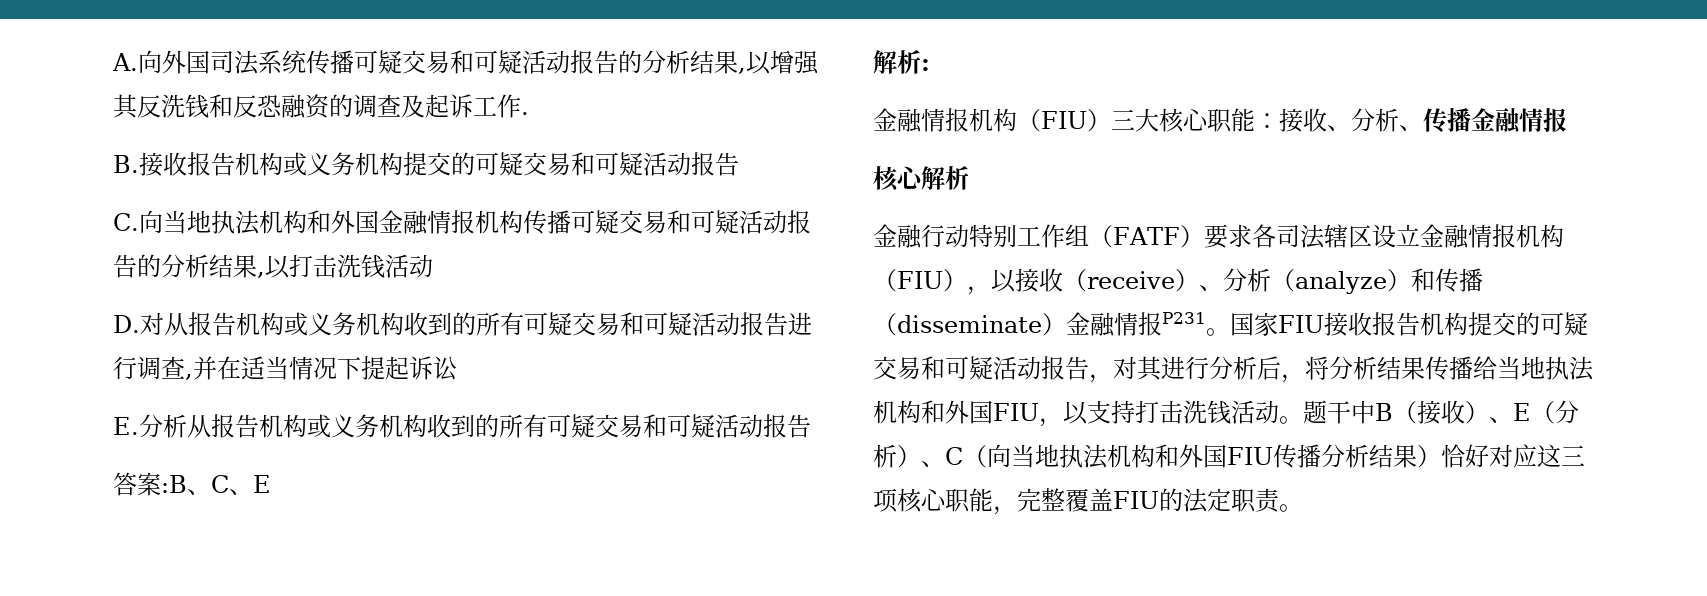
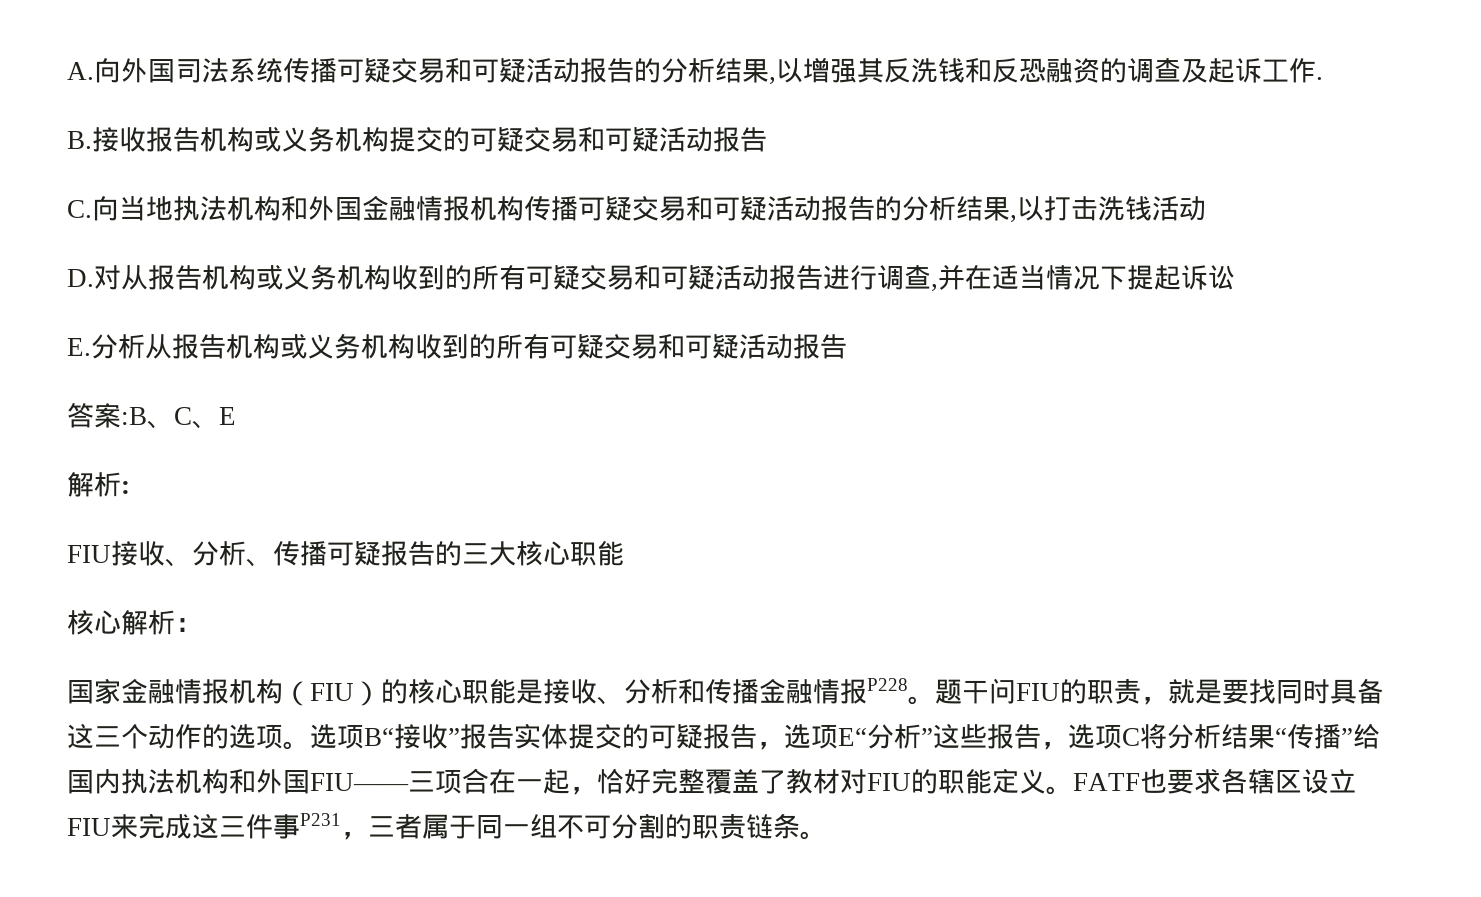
- 金融情报机构（FIU）三大核心职能：接收、分析、传播金融情报
- 核心解析
- 金融行动特别工作组（FATF）要求各司法辖区设立金融情报机构（FIU），以接收（receive）、分析（analyze）和传播（disseminate）金融情报P231。国家FIU接收报告机构提交的可疑交易和可疑活动报告，对其进行分析后，将分析结果传播给当地执法机构和外国FIU，以支持打击洗钱活动。题干中B（接收）、E（分析）、C（向当地执法机构和外国FIU传播分析结果）恰好对应这三项核心职能，完整覆盖FIU的法定职责。
+ FIU接收、分析、传播可疑报告的三大核心职能
+ 核心解析：
+ 国家金融情报机构（FIU）的核心职能是接收、分析和传播金融情报P228。题干问FIU的职责，就是要找同时具备这三个动作的选项。选项B“接收”报告实体提交的可疑报告，选项E“分析”这些报告，选项C将分析结果“传播”给国内执法机构和外国FIU——三项合在一起，恰好完整覆盖了教材对FIU的职能定义。FATF也要求各辖区设立FIU来完成这三件事P231，三者属于同一组不可分割的职责链条。

